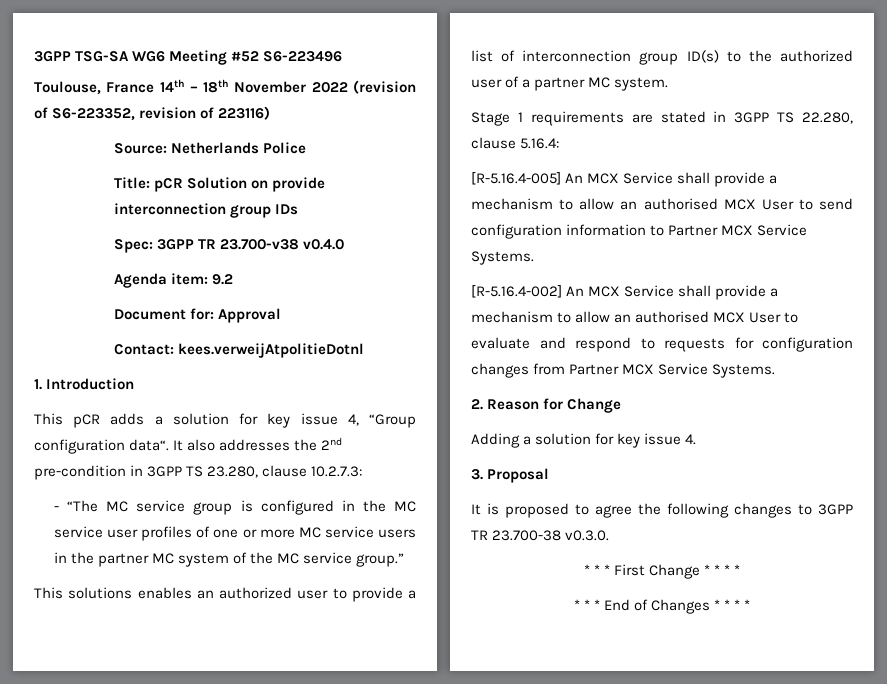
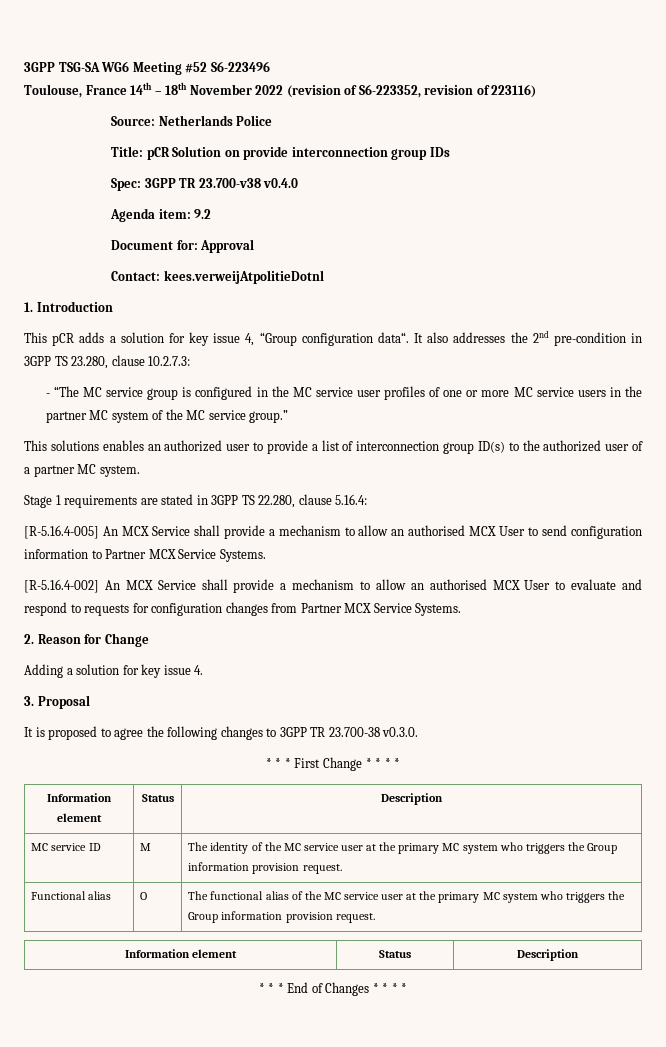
  * * * First Change * * * *
+ Information element | Status | Description
+ MC service ID | M | The identity of the MC service user at the primary MC system who triggers the Group information provision request.
+ Functional alias | O | The functional alias of the MC service user at the primary MC system who triggers the Group information provision request.
+ Information element | Status | Description

